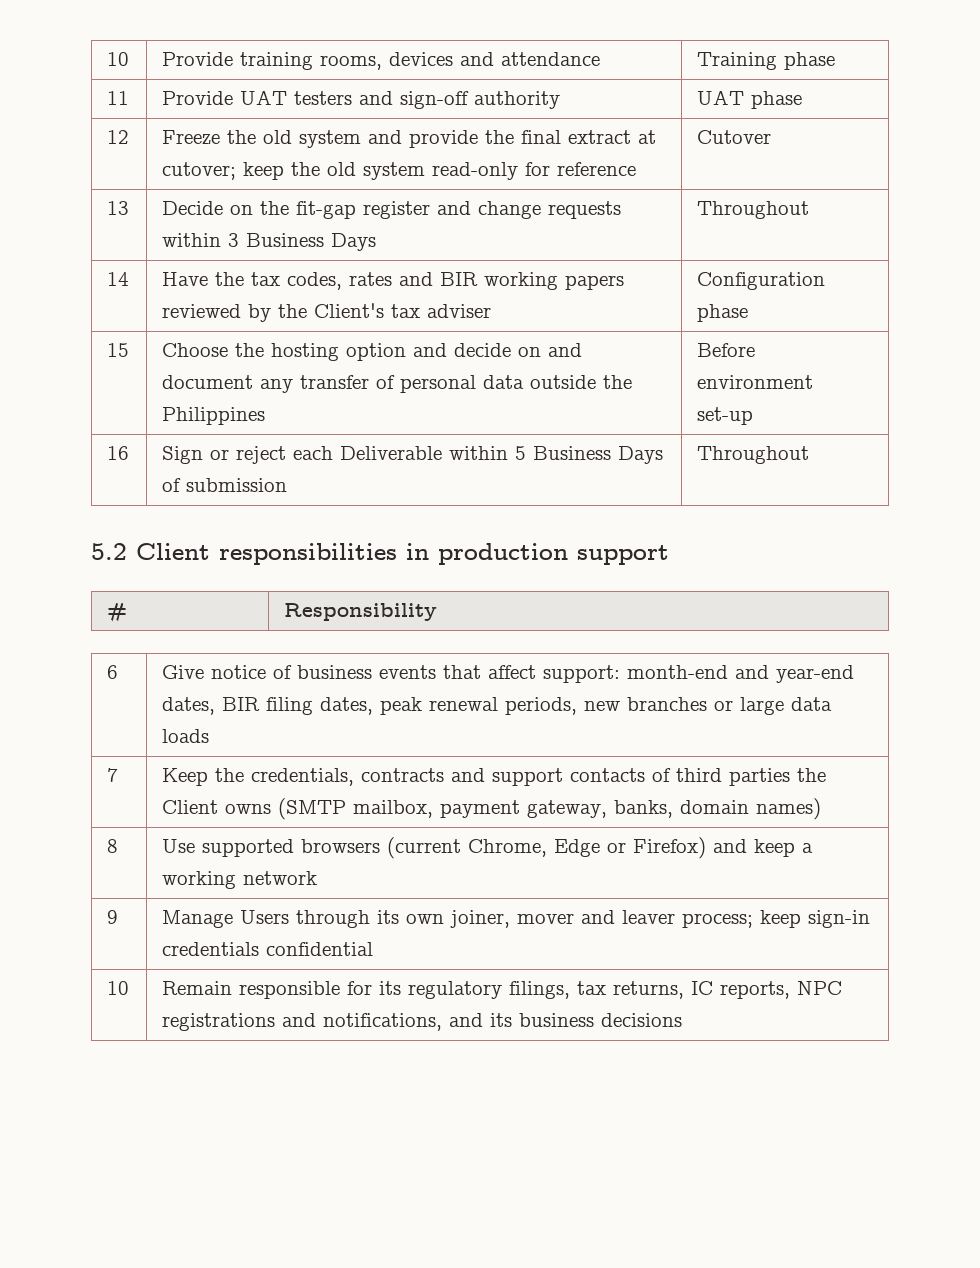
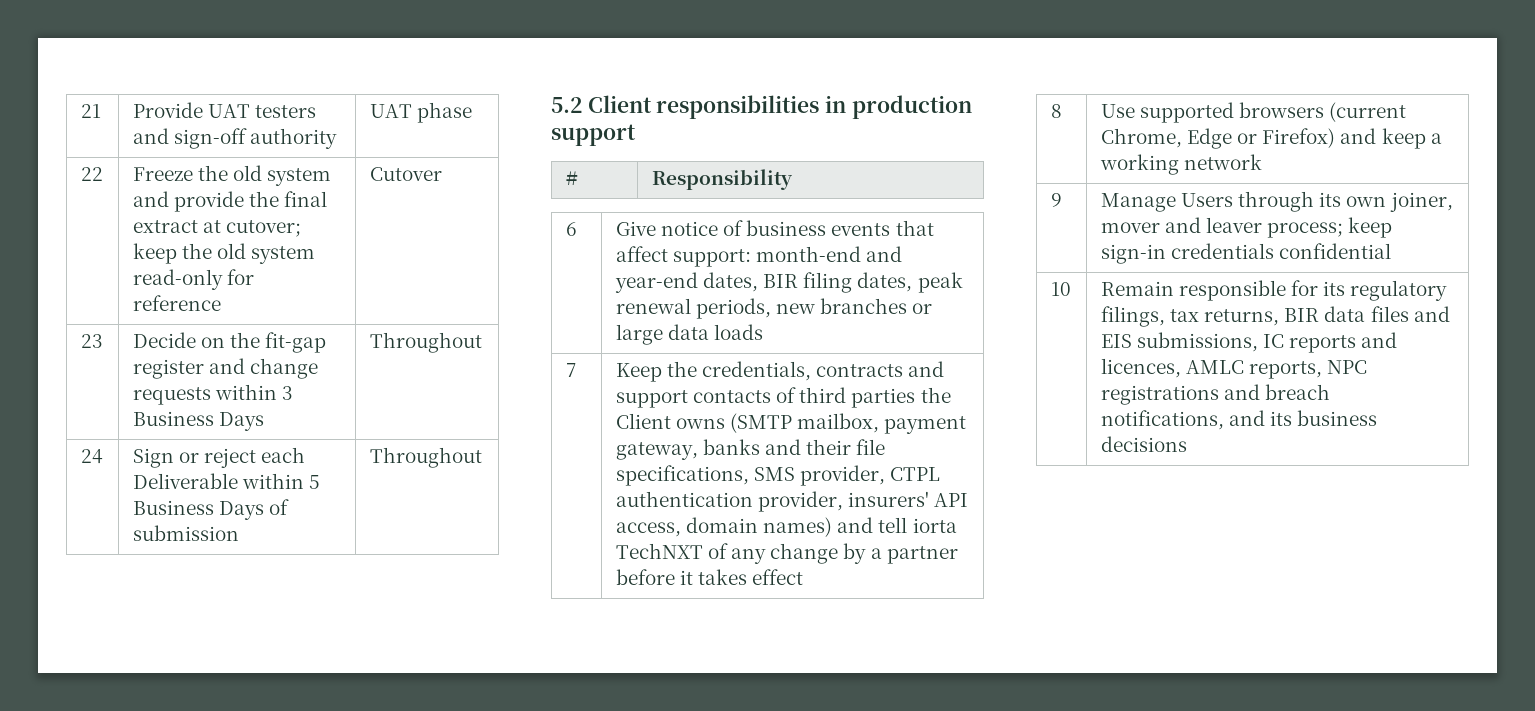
- 10 | Provide training rooms, devices and attendance | Training phase
- 11 | Provide UAT testers and sign-off authority | UAT phase
+ 21 | Provide UAT testers and sign-off authority | UAT phase
- 12 | Freeze the old system and provide the final extract at cutover; keep the old system read-only for reference | Cutover
+ 22 | Freeze the old system and provide the final extract at cutover; keep the old system read-only for reference | Cutover
- 13 | Decide on the fit-gap register and change requests within 3 Business Days | Throughout
+ 23 | Decide on the fit-gap register and change requests within 3 Business Days | Throughout
- 14 | Have the tax codes, rates and BIR working papers reviewed by the Client's tax adviser | Configuration phase
- 15 | Choose the hosting option and decide on and document any transfer of personal data outside the Philippines | Before environment set-up
- 16 | Sign or reject each Deliverable within 5 Business Days of submission | Throughout
+ 24 | Sign or reject each Deliverable within 5 Business Days of submission | Throughout
- Keep the credentials, contracts and support contacts of third parties the Client owns (SMTP mailbox, payment gateway, banks, domain names)
+ Keep the credentials, contracts and support contacts of third parties the Client owns (SMTP mailbox, payment gateway, banks and their file specifications, SMS provider, CTPL authentication provider, insurers' API access, domain names) and tell iorta TechNXT of any change by a partner before it takes effect
- 10 | Remain responsible for its regulatory filings, tax returns, IC reports, NPC registrations and notifications, and its business decisions
+ 10 | Remain responsible for its regulatory filings, tax returns, BIR data files and EIS submissions, IC reports and licences, AMLC reports, NPC registrations and breach notifications, and its business decisions

